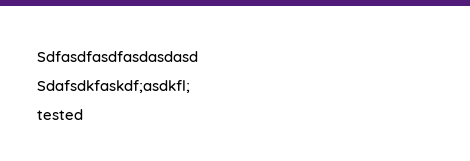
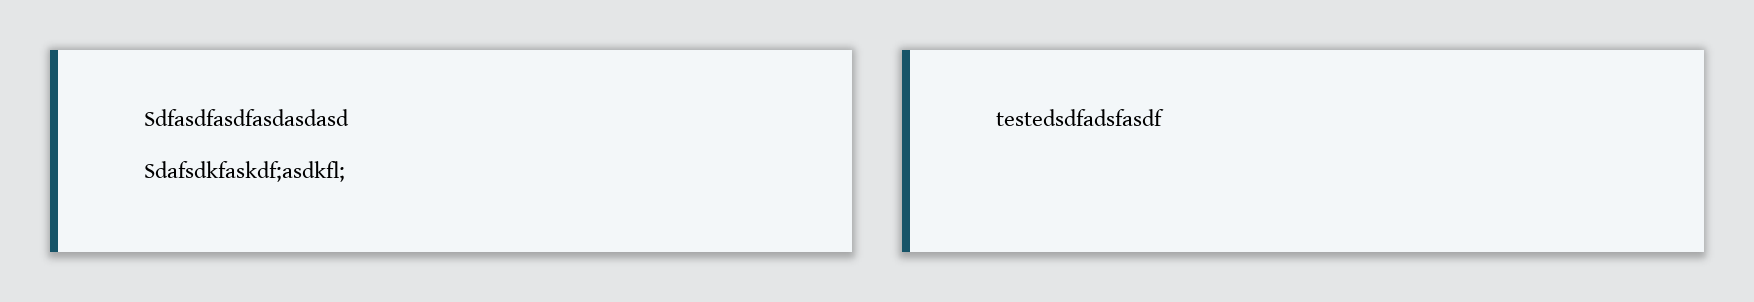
- tested
+ testedsdfadsfasdf

